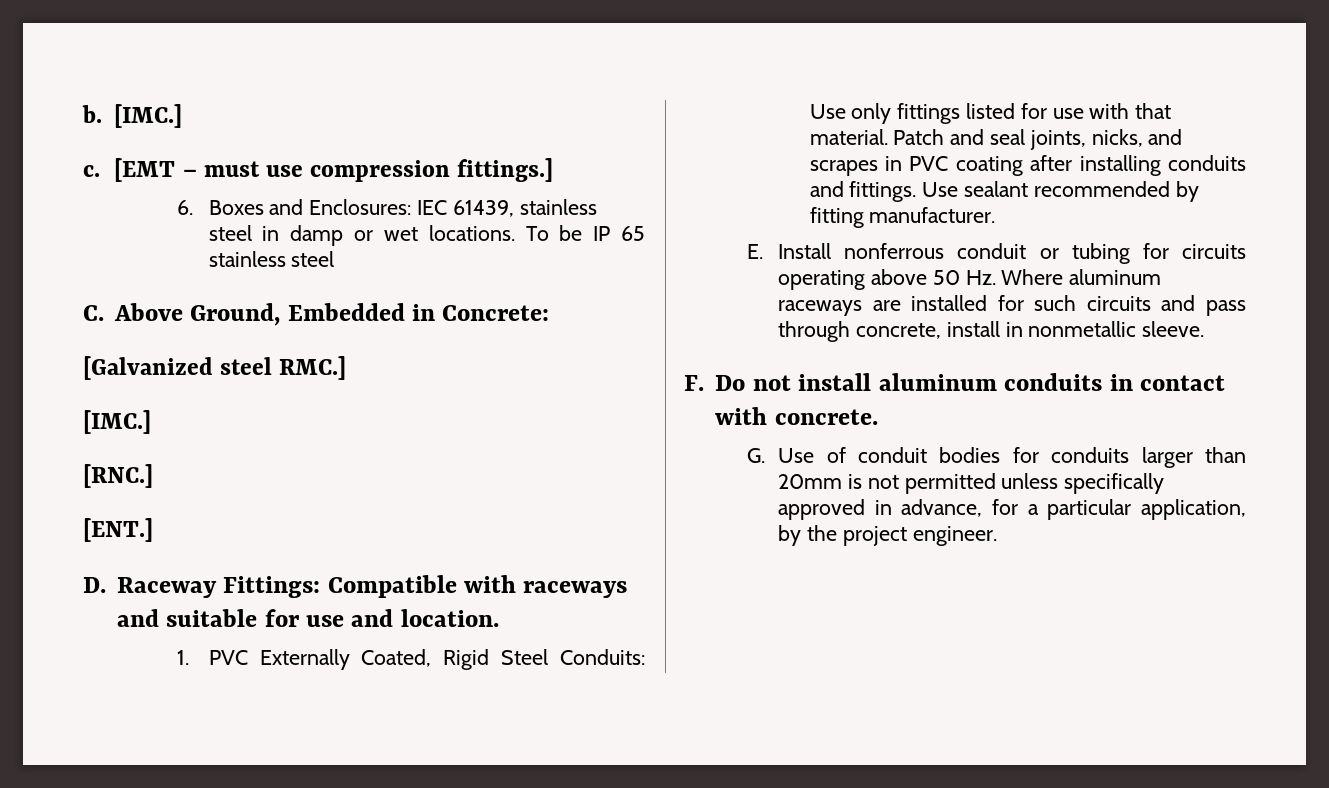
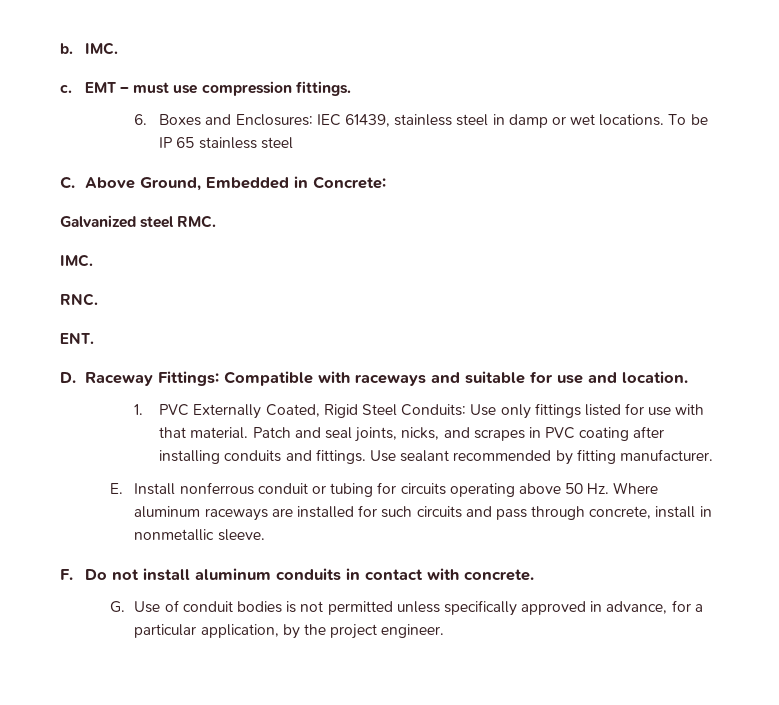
- b. [IMC.]
+ b. IMC.
- [EMT – must use compression fittings.]
+ EMT – must use compression fittings.
- [Galvanized steel RMC.]
- [IMC.]
- [RNC.]
- [ENT.]
+ Galvanized steel RMC.
+ IMC.
+ RNC.
+ ENT.
- G. Use of conduit bodies for conduits larger than 20mm is not permitted unless specifically approved in advance, for a particular application, by the project engineer.
+ G. Use of conduit bodies is not permitted unless specifically approved in advance, for a particular application, by the project engineer.

